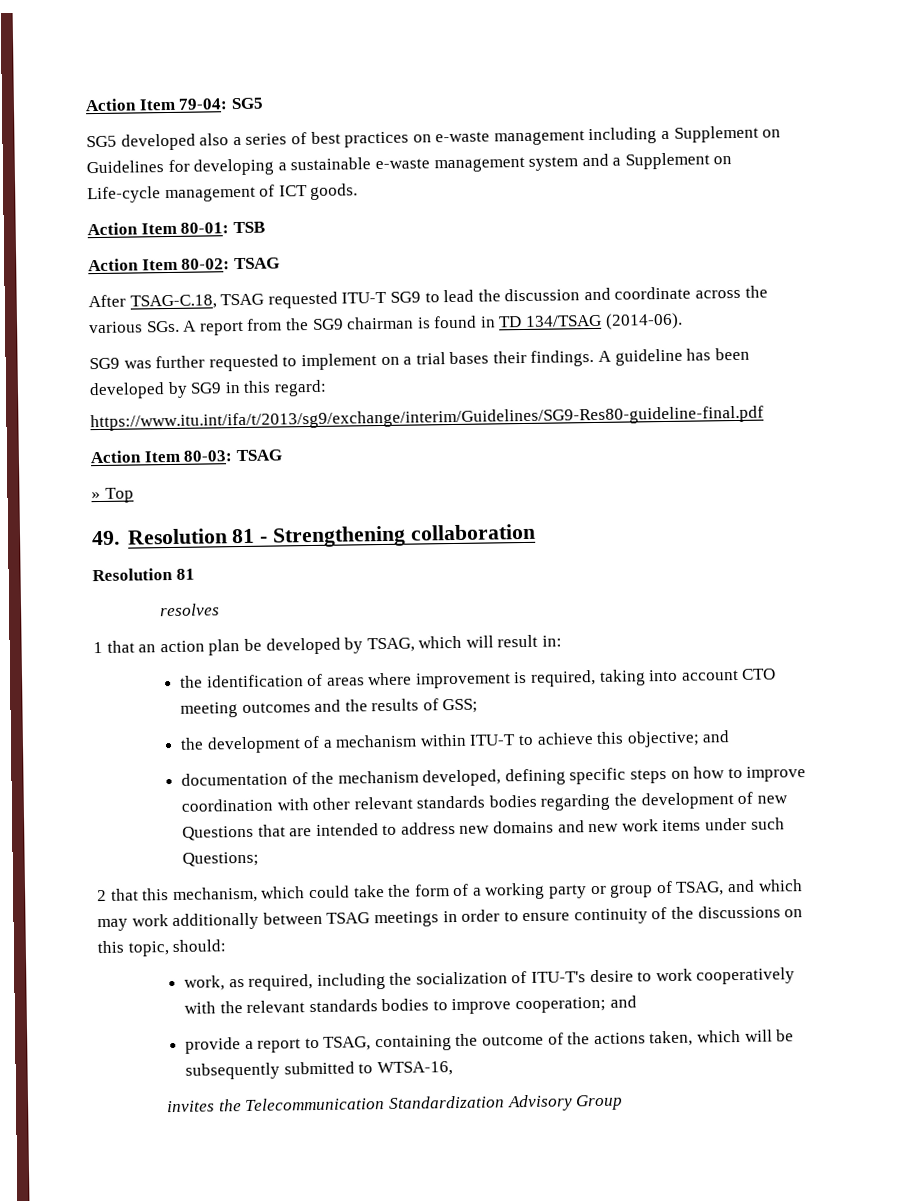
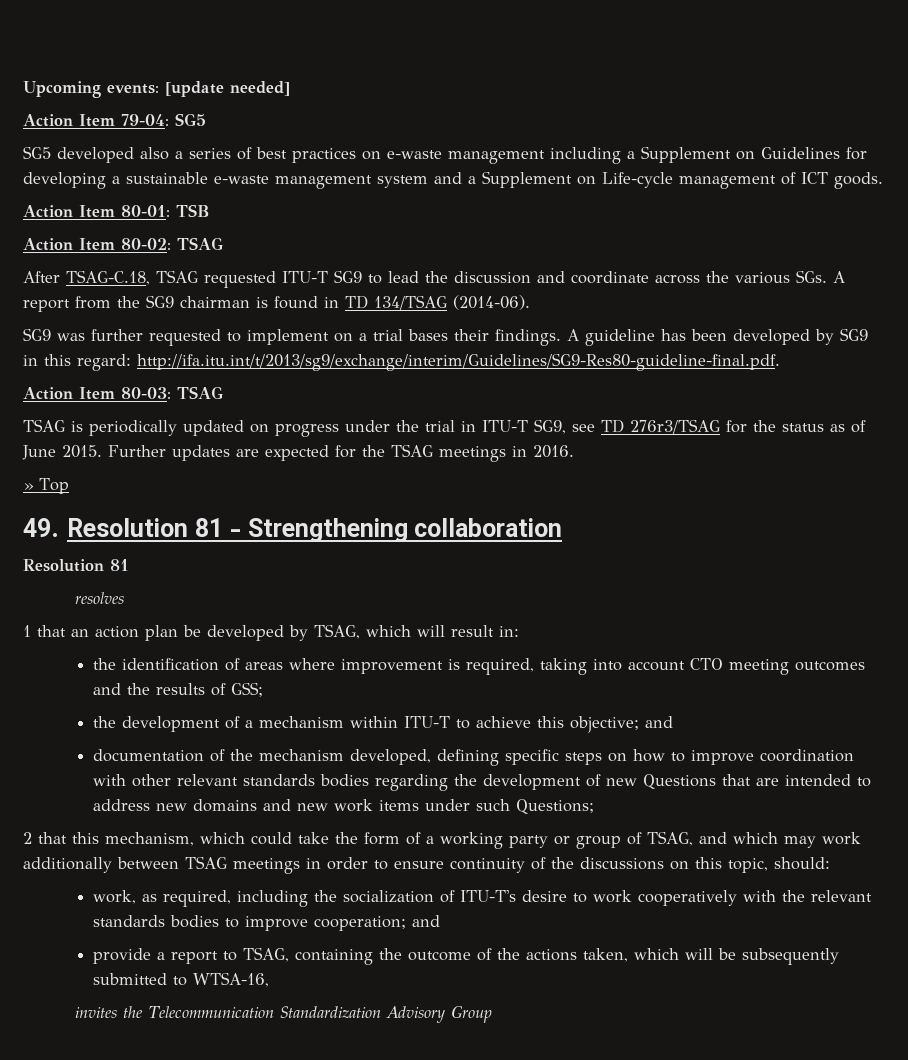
+ Upcoming events: [update needed]
- A guideline has been developed by SG9 in this regard:
- https://www.itu.int/ifa/t/2013/sg9/exchange/interim/Guidelines/SG9-Res80-guideline-final.pdf
+ A guideline has been developed by SG9 in this regard: http://ifa.itu.int/t/2013/sg9/exchange/interim/Guidelines/SG9-Res80-guideline-final.pdf.
+ TSAG is periodically updated on progress under the trial in ITU-T SG9, see TD 276r3/TSAG for the status as of June 2015. Further updates are expected for the TSAG meetings in 2016.

